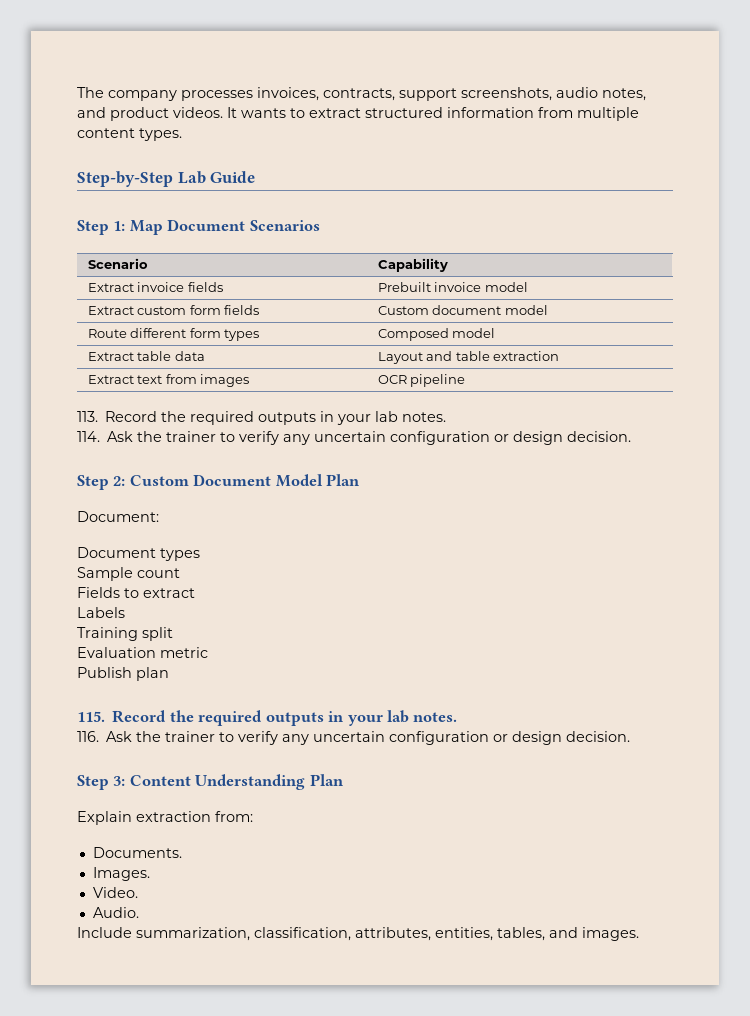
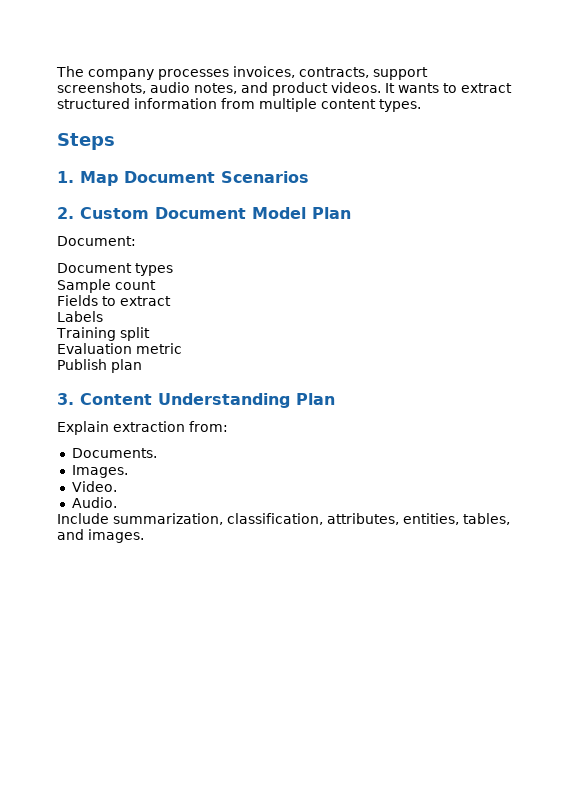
- Step-by-Step Lab Guide
- Step 1: Map Document Scenarios
- Scenario | Capability
- Extract invoice fields | Prebuilt invoice model
- Extract custom form fields | Custom document model
- Route different form types | Composed model
- Extract table data | Layout and table extraction
- Extract text from images | OCR pipeline
- 113. Record the required outputs in your lab notes.
- 114. Ask the trainer to verify any uncertain configuration or design decision.
- Step 2: Custom Document Model Plan
+ Steps
+ 1. Map Document Scenarios
+ 2. Custom Document Model Plan
- 115. Record the required outputs in your lab notes.
- 116. Ask the trainer to verify any uncertain configuration or design decision.
- Step 3: Content Understanding Plan
+ 3. Content Understanding Plan

